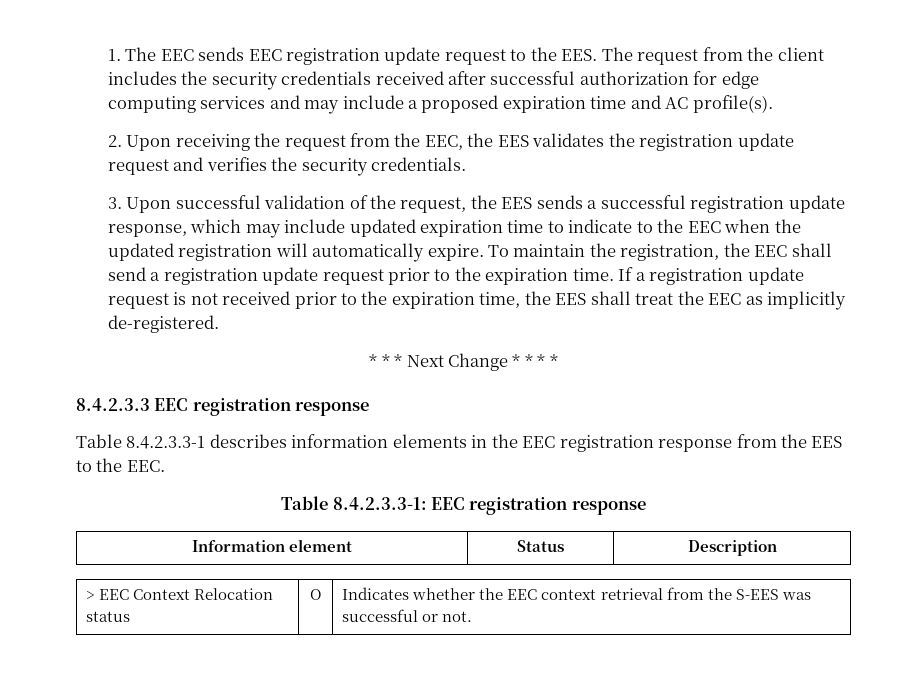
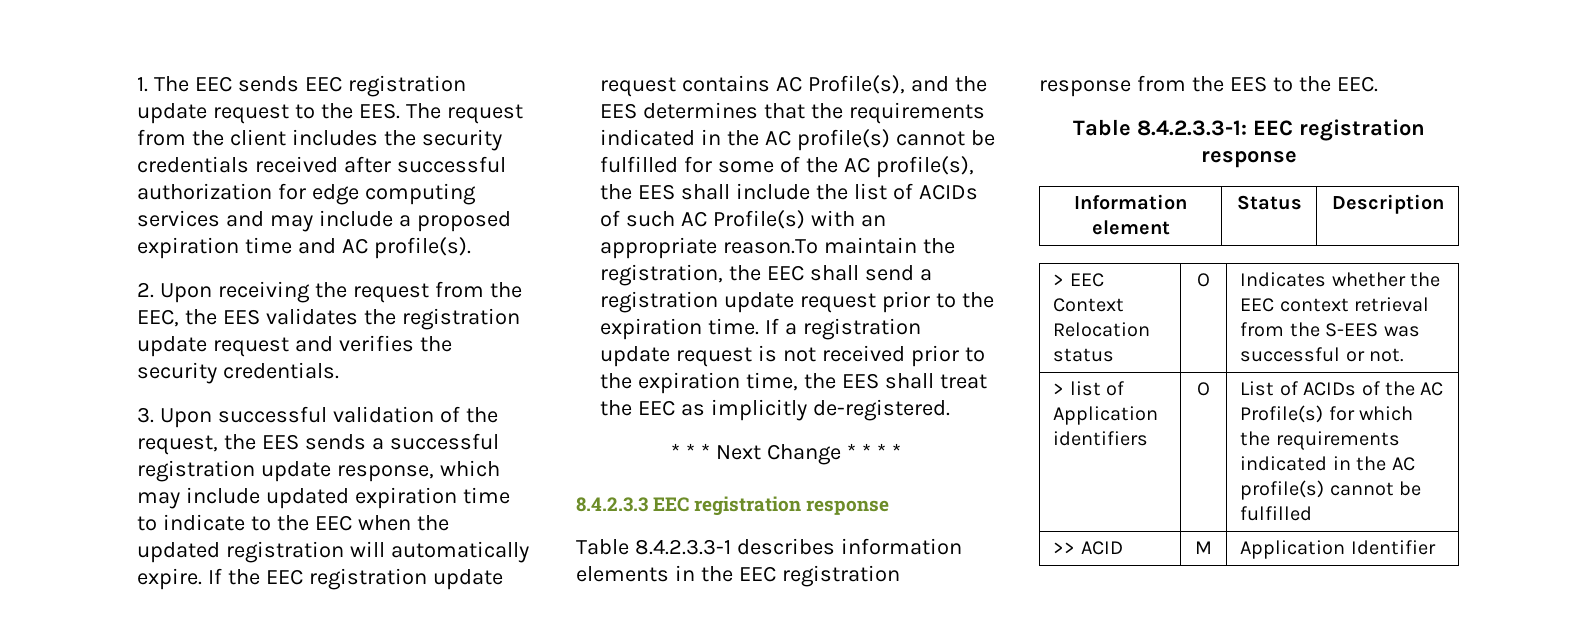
- To maintain the registration, the EEC shall send a registration update request prior to the expiration time.
+ If the EEC registration update request contains AC Profile(s), and the EES determines that the requirements indicated in the AC profile(s) cannot be fulfilled for some of the AC profile(s), the EES shall include the list of ACIDs of such AC Profile(s) with an appropriate reason.To maintain the registration, the EEC shall send a registration update request prior to the expiration time.
+ > list of Application identifiers | O | List of ACIDs of the AC Profile(s) for which the requirements indicated in the AC profile(s) cannot be fulfilled
+ >> ACID | M | Application Identifier

